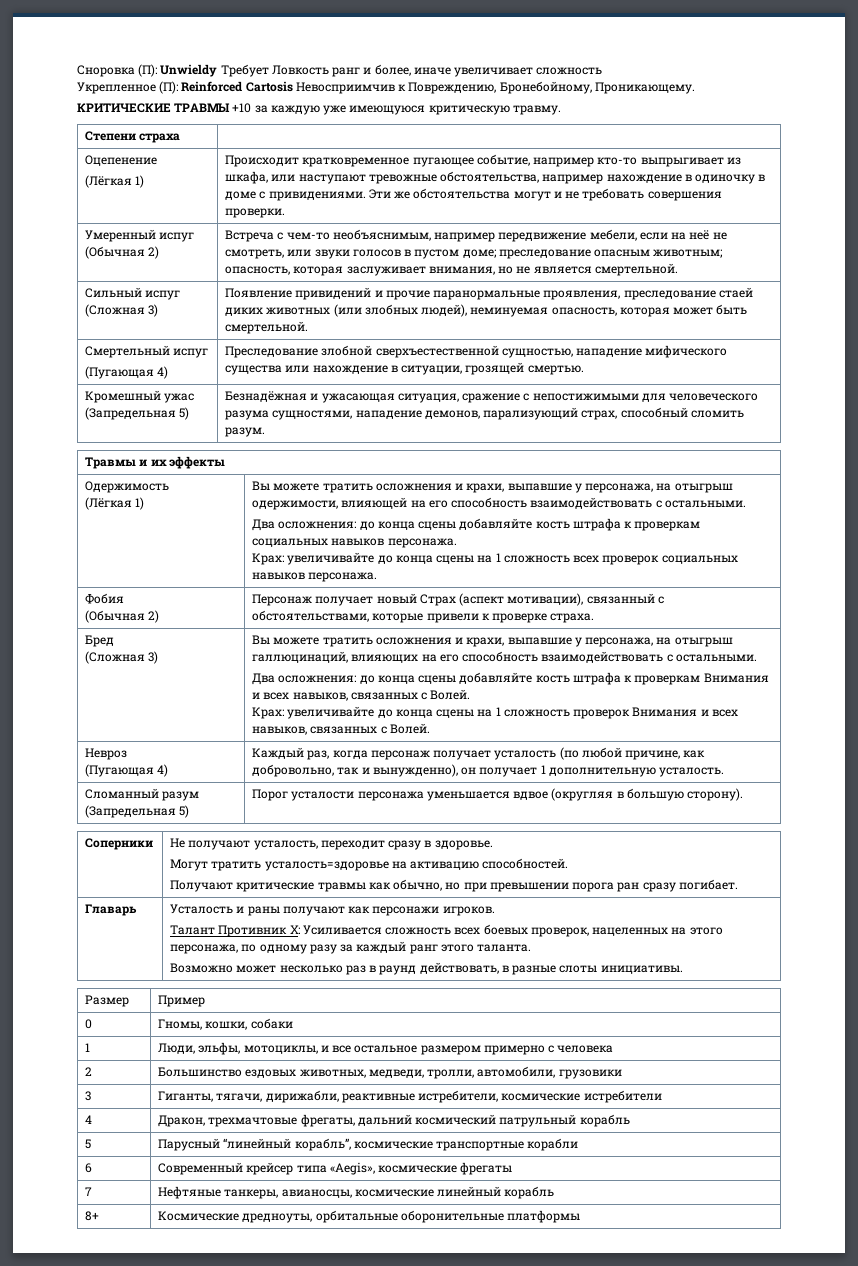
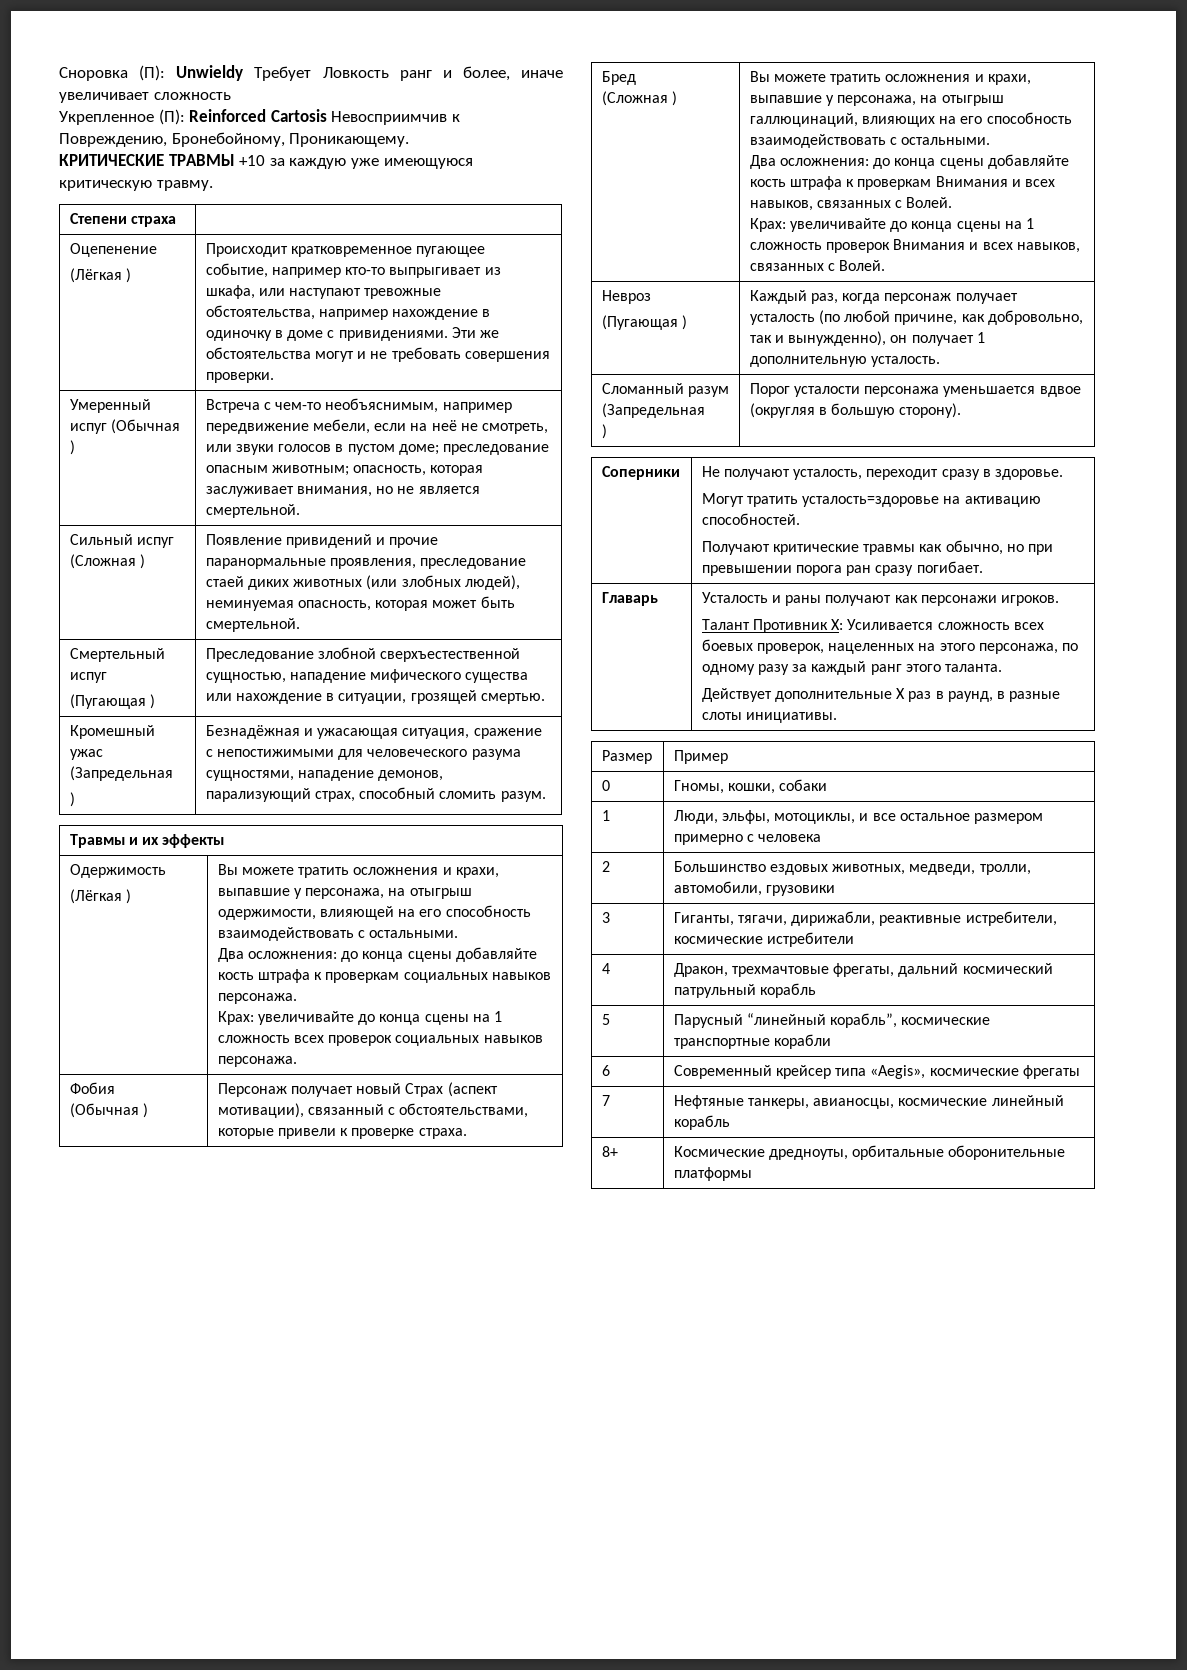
  Оцепенение
- (Лёгкая 1) | Происходит кратковременное пугающее событие, например кто-то выпрыгивает из шкафа, или наступают тревожные обстоятельства, например нахождение в одиночку в доме с привидениями. Эти же обстоятельства могут и не требовать совершения проверки.
+ (Лёгкая ) | Происходит кратковременное пугающее событие, например кто-то выпрыгивает из шкафа, или наступают тревожные обстоятельства, например нахождение в одиночку в доме с привидениями. Эти же обстоятельства могут и не требовать совершения проверки.
- Умеренный испуг (Обычная 2) | Встреча с чем-то необъяснимым, например передвижение мебели, если на неё не смотреть, или звуки голосов в пустом доме; преследование опасным животным; опасность, которая заслуживает внимания, но не является смертельной.
+ Умеренный испуг (Обычная ) | Встреча с чем-то необъяснимым, например передвижение мебели, если на неё не смотреть, или звуки голосов в пустом доме; преследование опасным животным; опасность, которая заслуживает внимания, но не является смертельной.
- Сильный испуг (Сложная 3) | Появление привидений и прочие паранормальные проявления, преследование стаей диких животных (или злобных людей), неминуемая опасность, которая может быть смертельной.
+ Сильный испуг (Сложная ) | Появление привидений и прочие паранормальные проявления, преследование стаей диких животных (или злобных людей), неминуемая опасность, которая может быть смертельной.
  Смертельный испуг
- (Пугающая 4) | Преследование злобной сверхъестественной сущностью, нападение мифического существа или нахождение в ситуации, грозящей смертью.
+ (Пугающая ) | Преследование злобной сверхъестественной сущностью, нападение мифического существа или нахождение в ситуации, грозящей смертью.
- Кромешный ужас (Запредельная 5) | Безнадёжная и ужасающая ситуация, сражение с непостижимыми для человеческого разума сущностями, нападение демонов, парализующий страх, способный сломить разум.
+ Кромешный ужас (Запредельная
+ ) | Безнадёжная и ужасающая ситуация, сражение с непостижимыми для человеческого разума сущностями, нападение демонов, парализующий страх, способный сломить разум.
  Одержимость
- (Лёгкая 1)
+ (Лёгкая )
  Фобия
- (Обычная 2) | Персонаж получает новый Страх (аспект мотивации), связанный с обстоятельствами, которые привели к проверке страха.
+ (Обычная ) | Персонаж получает новый Страх (аспект мотивации), связанный с обстоятельствами, которые привели к проверке страха.
  Бред
- (Сложная 3)
+ (Сложная )
  Невроз
- (Пугающая 4) | Каждый раз, когда персонаж получает усталость (по любой причине, как добровольно, так и вынужденно), он получает 1 дополнительную усталость.
+ (Пугающая ) | Каждый раз, когда персонаж получает усталость (по любой причине, как добровольно, так и вынужденно), он получает 1 дополнительную усталость.
- Сломанный разум (Запредельная 5) | Порог усталости персонажа уменьшается вдвое (округляя в большую сторону).
+ Сломанный разум (Запредельная
+ ) | Порог усталости персонажа уменьшается вдвое (округляя в большую сторону).
  Главарь | Усталость и раны получают как персонажи игроков.
  Талант Противник Х: Усиливается сложность всех боевых проверок, нацеленных на этого персонажа, по одному разу за каждый ранг этого таланта.
- Возможно может несколько раз в раунд действовать, в разные слоты инициативы.
+ Действует дополнительные Х раз в раунд, в разные слоты инициативы.

